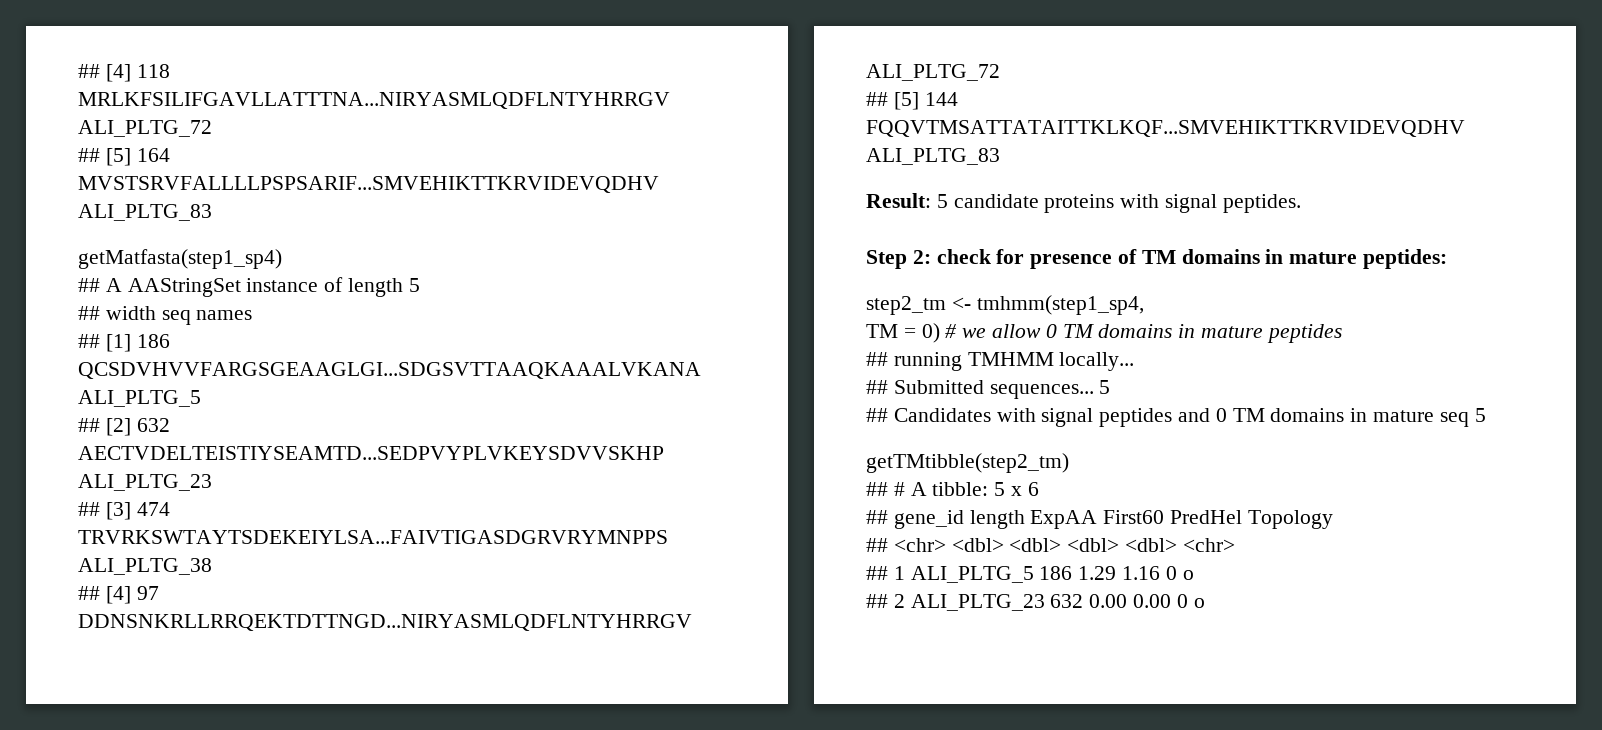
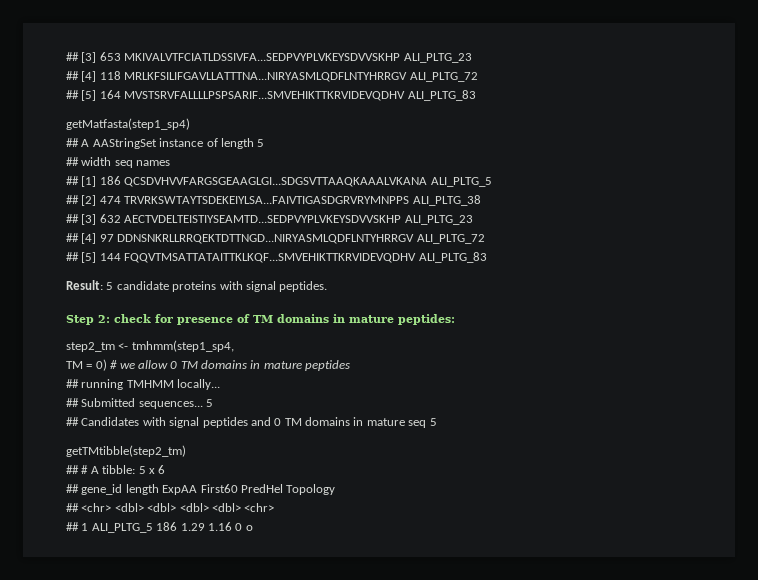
+ ## [3] 653 MKIVALVTFCIATLDSSIVFA...SEDPVYPLVKEYSDVVSKHP ALI_PLTG_23
- ## [2] 632 AECTVDELTEISTIYSEAMTD...SEDPVYPLVKEYSDVVSKHP ALI_PLTG_23
- ## [3] 474 TRVRKSWTAYTSDEKEIYLSA...FAIVTIGASDGRVRYMNPPS ALI_PLTG_38
+ ## [2] 474 TRVRKSWTAYTSDEKEIYLSA...FAIVTIGASDGRVRYMNPPS ALI_PLTG_38
+ ## [3] 632 AECTVDELTEISTIYSEAMTD...SEDPVYPLVKEYSDVVSKHP ALI_PLTG_23
- ## 2 ALI_PLTG_23 632 0.00 0.00 0 o

